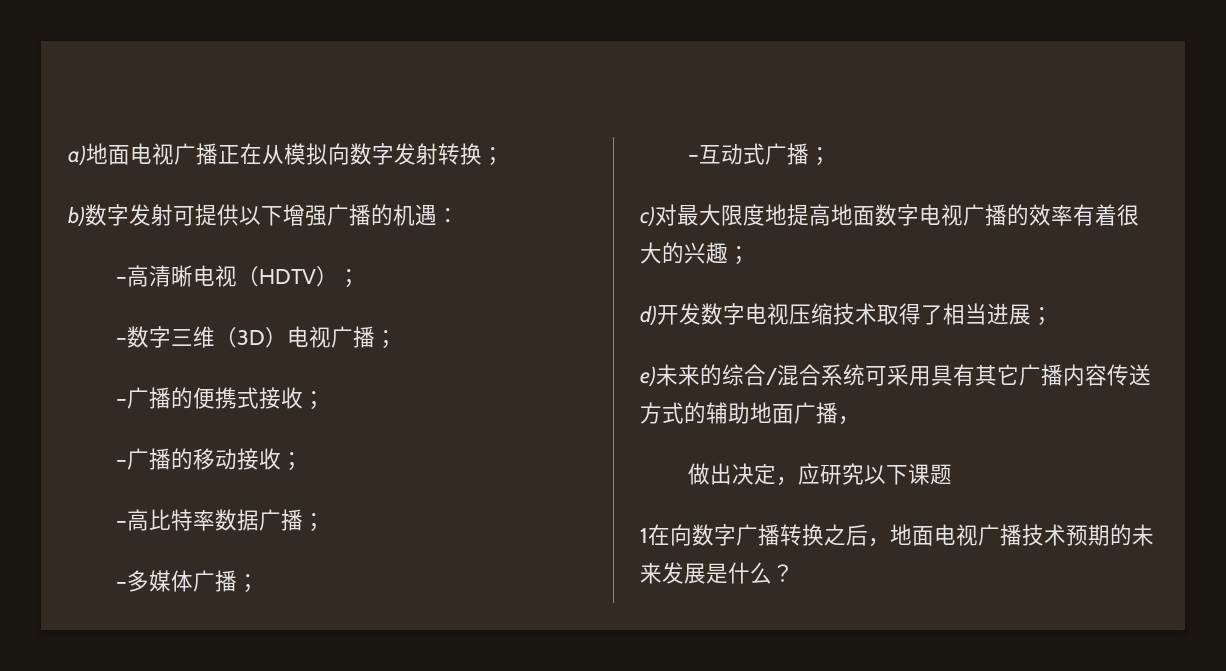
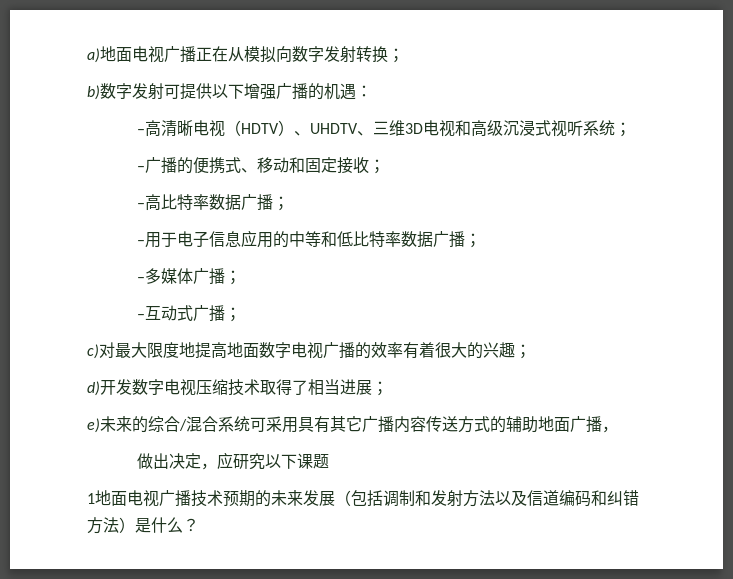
- –高清晰电视（HDTV）；
- –数字三维（3D）电视广播；
+ –高清晰电视（HDTV）、UHDTV、三维3D电视和高级沉浸式视听系统；
- –广播的便携式接收；
- –广播的移动接收；
+ –广播的便携式、移动和固定接收；
+ –用于电子信息应用的中等和低比特率数据广播；
- 1在向数字广播转换之后，地面电视广播技术预期的未来发展是什么？
+ 1地面电视广播技术预期的未来发展（包括调制和发射方法以及信道编码和纠错方法）是什么？

